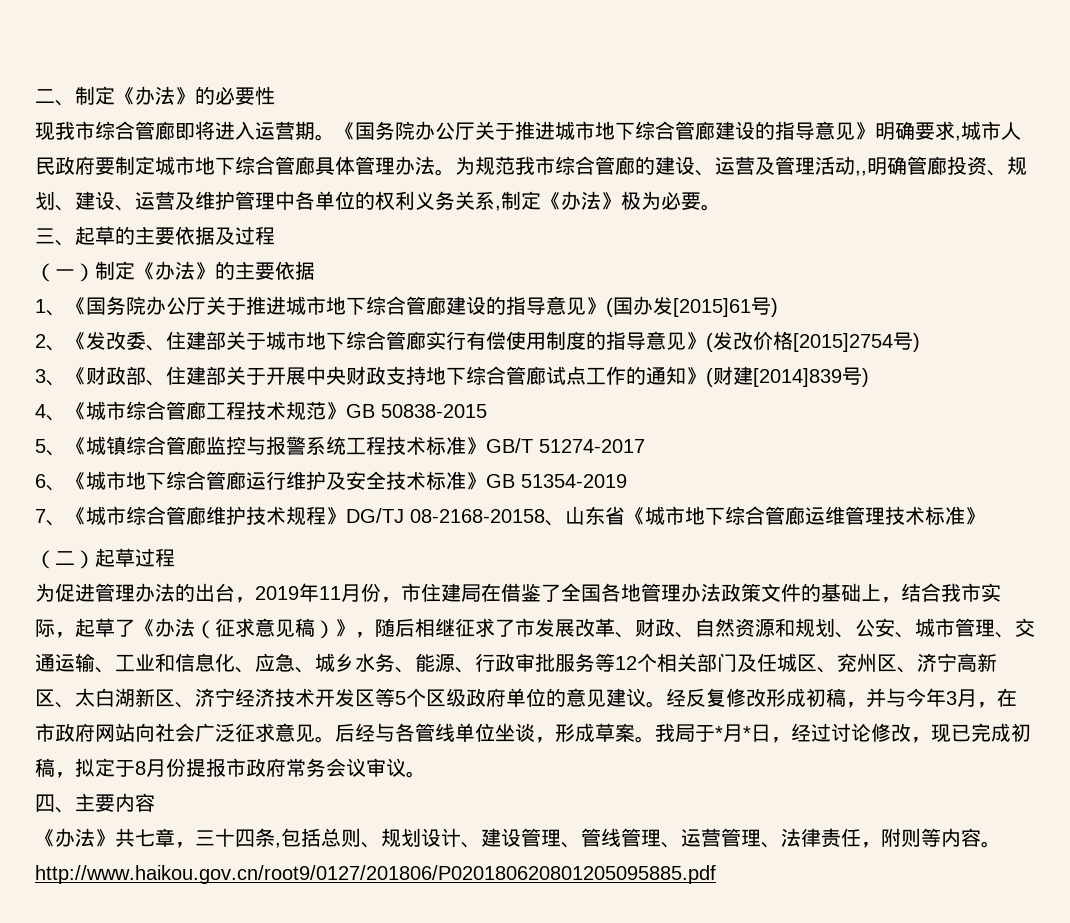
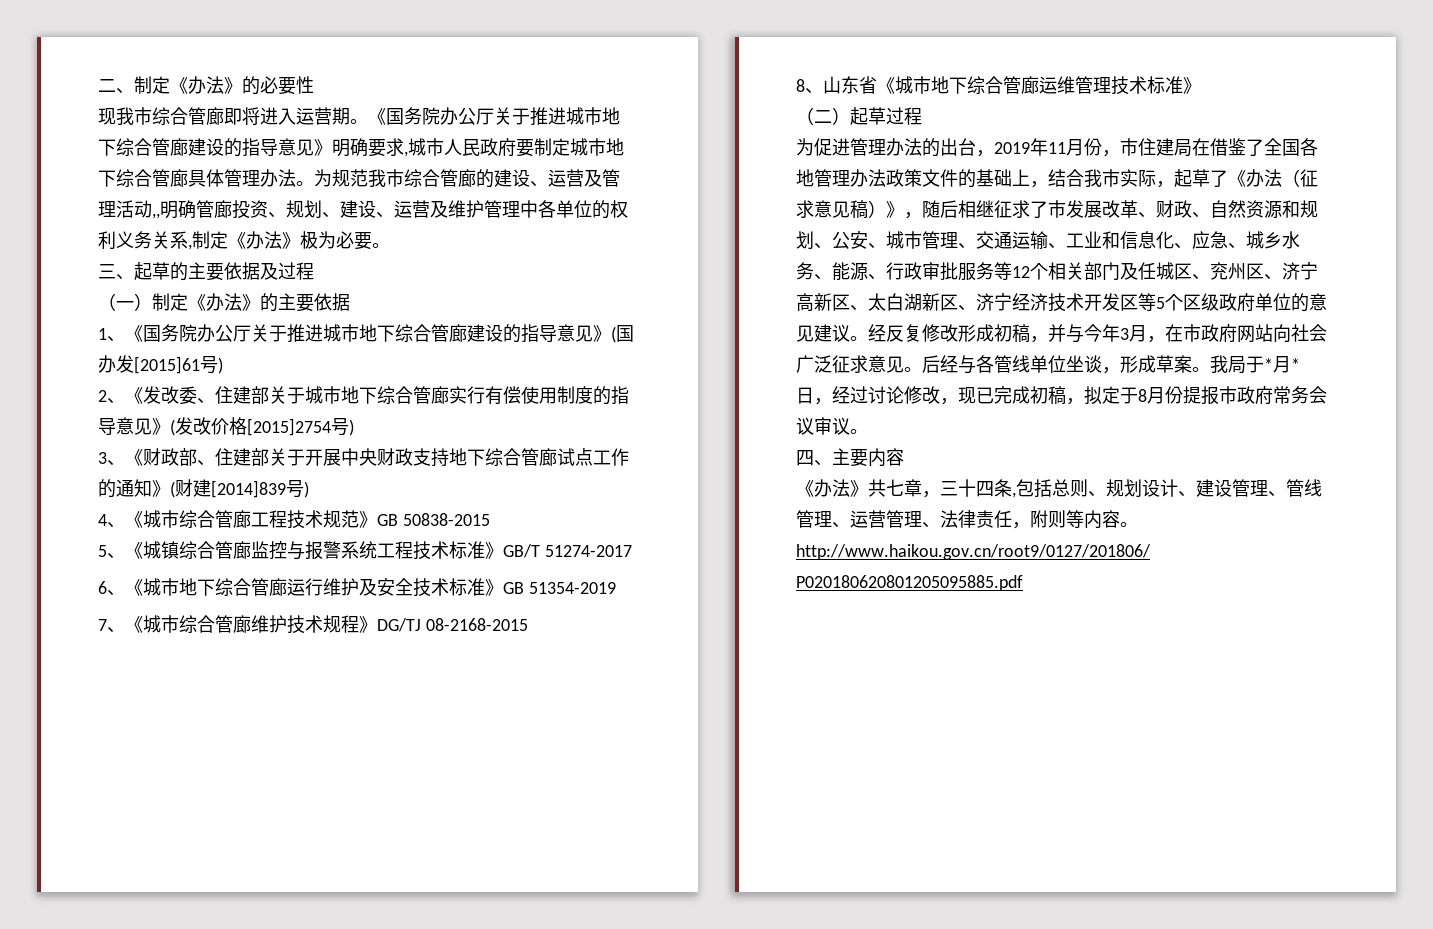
- 7、《城市综合管廊维护技术规程》DG/TJ 08-2168-20158、山东省《城市地下综合管廊运维管理技术标准》
+ 7、《城市综合管廊维护技术规程》DG/TJ 08-2168-2015
+ 8、山东省《城市地下综合管廊运维管理技术标准》

